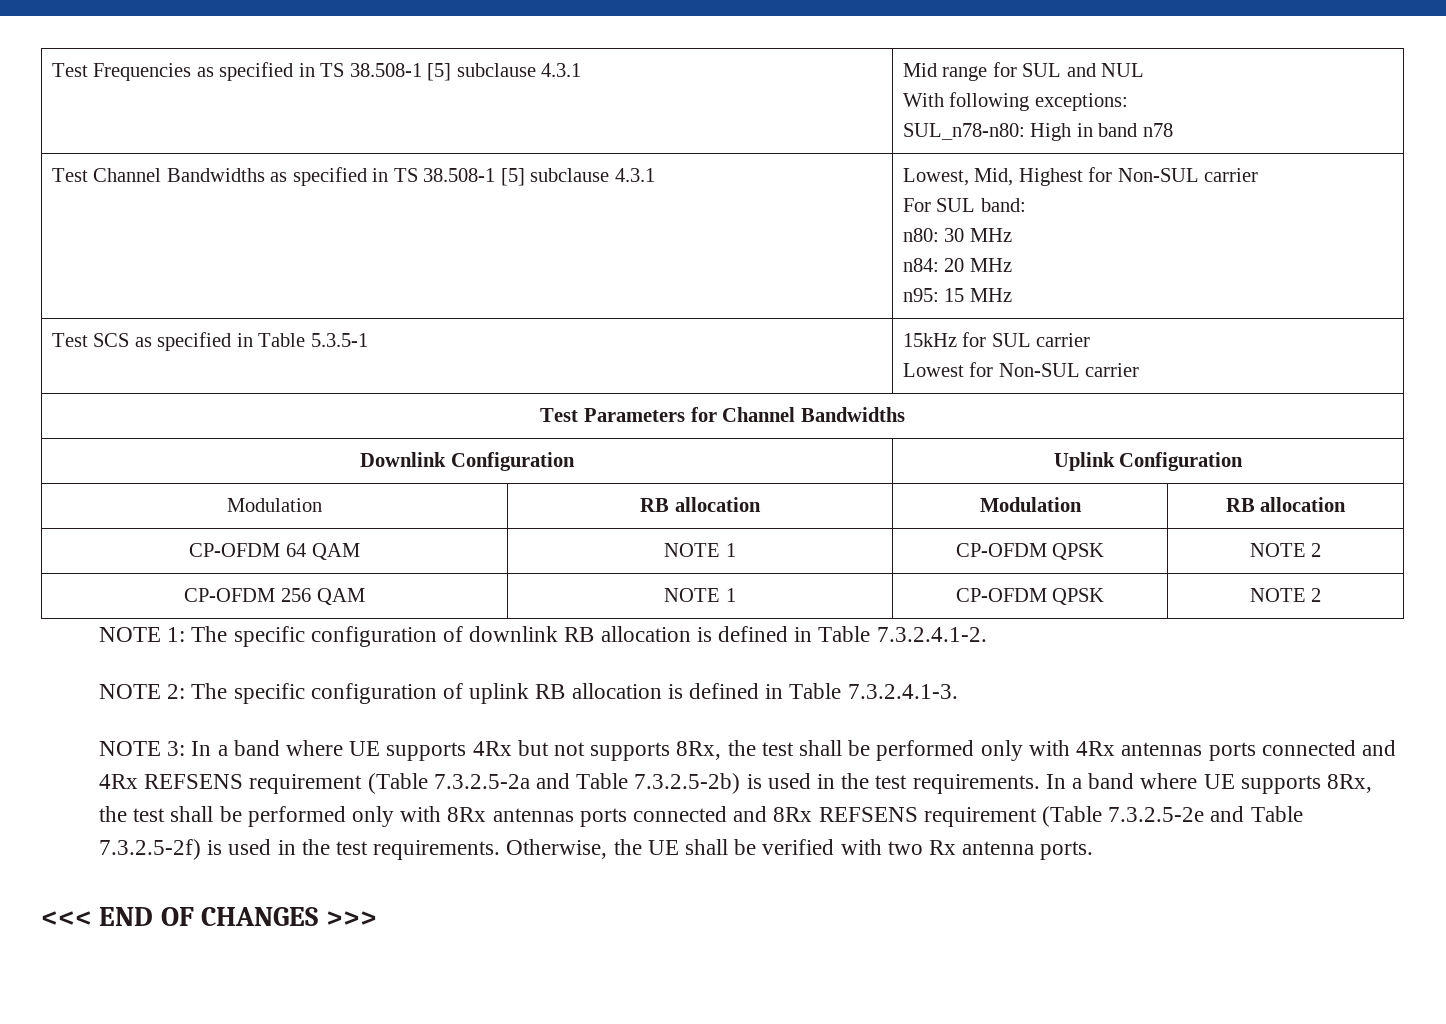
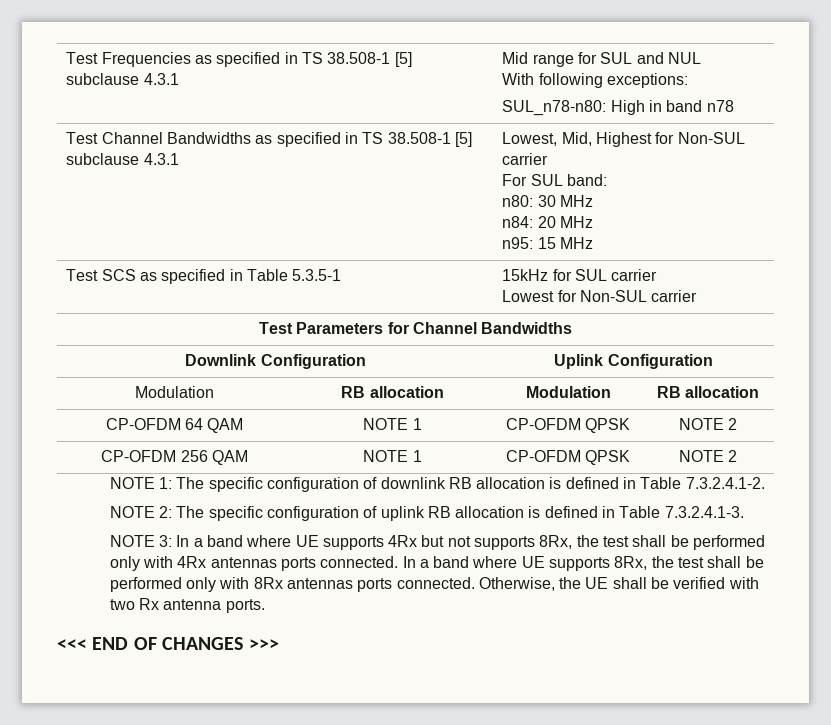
- NOTE 3: In a band where UE supports 4Rx but not supports 8Rx, the test shall be performed only with 4Rx antennas ports connected and 4Rx REFSENS requirement (Table 7.3.2.5-2a and Table 7.3.2.5-2b) is used in the test requirements.
+ NOTE 3: In a band where UE supports 4Rx but not supports 8Rx, the test shall be performed only with 4Rx antennas ports connected.
- In a band where UE supports 8Rx, the test shall be performed only with 8Rx antennas ports connected and 8Rx REFSENS requirement (Table 7.3.2.5-2e and Table 7.3.2.5-2f) is used in the test requirements.
+ In a band where UE supports 8Rx, the test shall be performed only with 8Rx antennas ports connected.

